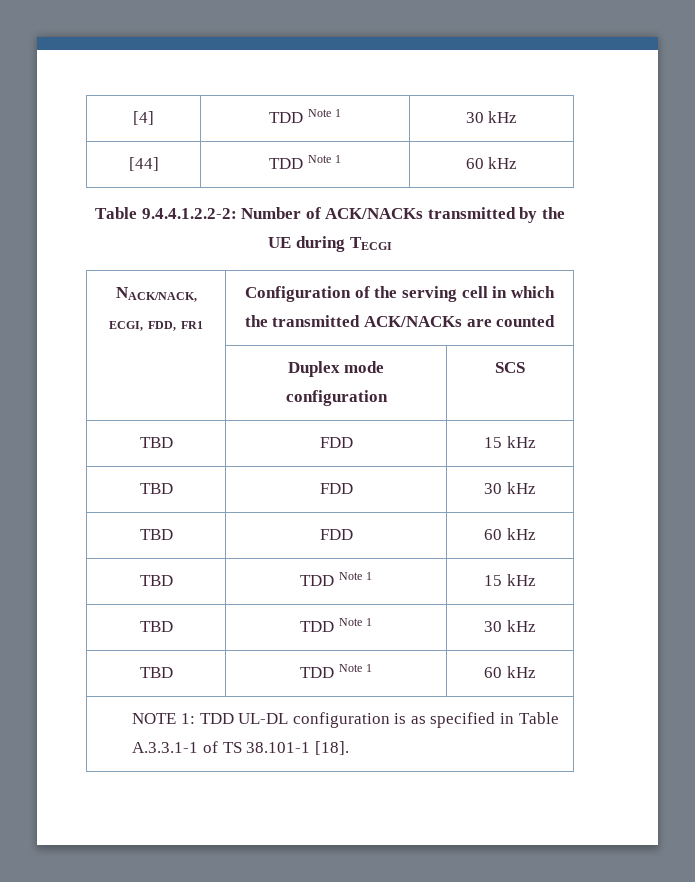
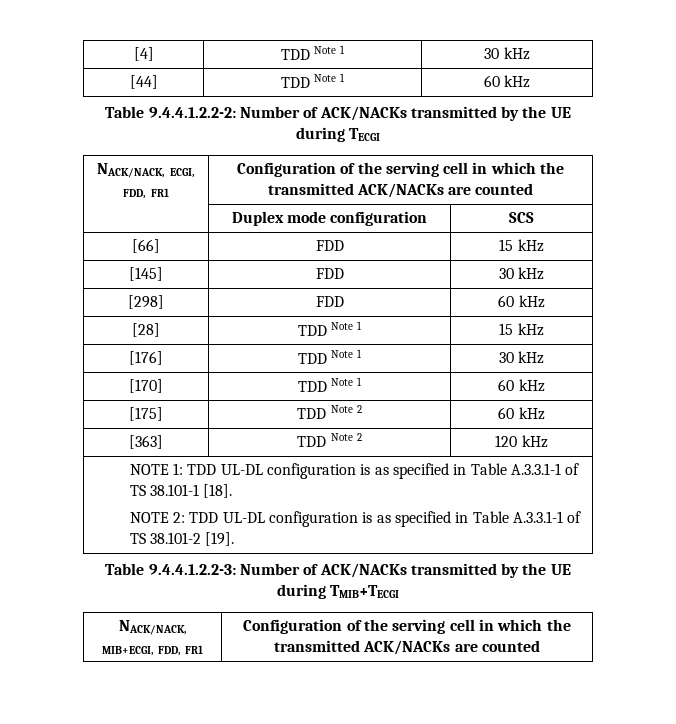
- TBD | FDD | 15 kHz
+ [66] | FDD | 15 kHz
- TBD | FDD | 30 kHz
+ [145] | FDD | 30 kHz
- TBD | FDD | 60 kHz
+ [298] | FDD | 60 kHz
- TBD | TDD Note 1 | 15 kHz
+ [28] | TDD Note 1 | 15 kHz
- TBD | TDD Note 1 | 30 kHz
- TBD | TDD Note 1 | 60 kHz
+ [176] | TDD Note 1 | 30 kHz
+ [170] | TDD Note 1 | 60 kHz
+ [175] | TDD Note 2 | 60 kHz
+ [363] | TDD Note 2 | 120 kHz
  NOTE 1: TDD UL-DL configuration is as specified in Table A.3.3.1-1 of TS 38.101-1 [18].
+ NOTE 2: TDD UL-DL configuration is as specified in Table A.3.3.1-1 of TS 38.101-2 [19].
+ Table 9.4.4.1.2.2-3: Number of ACK/NACKs transmitted by the UE during TMIB+TECGI
+ NACK/NACK, MIB+ECGI, FDD, FR1 | Configuration of the serving cell in which the transmitted ACK/NACKs are counted

